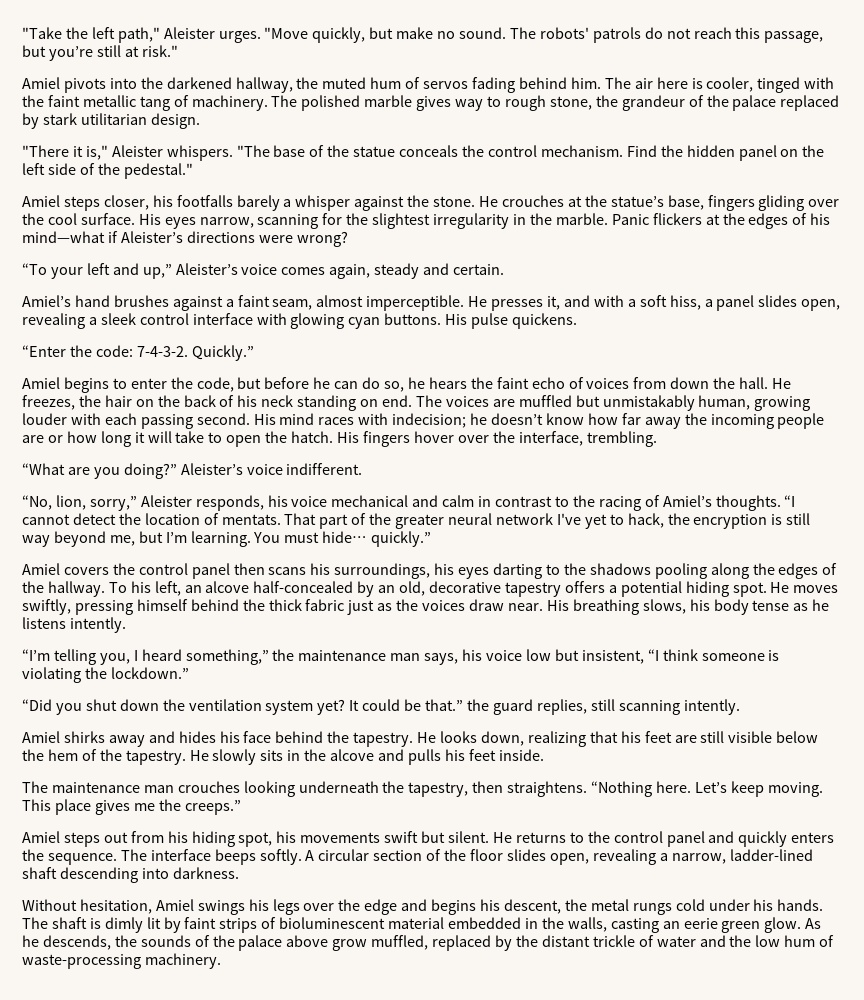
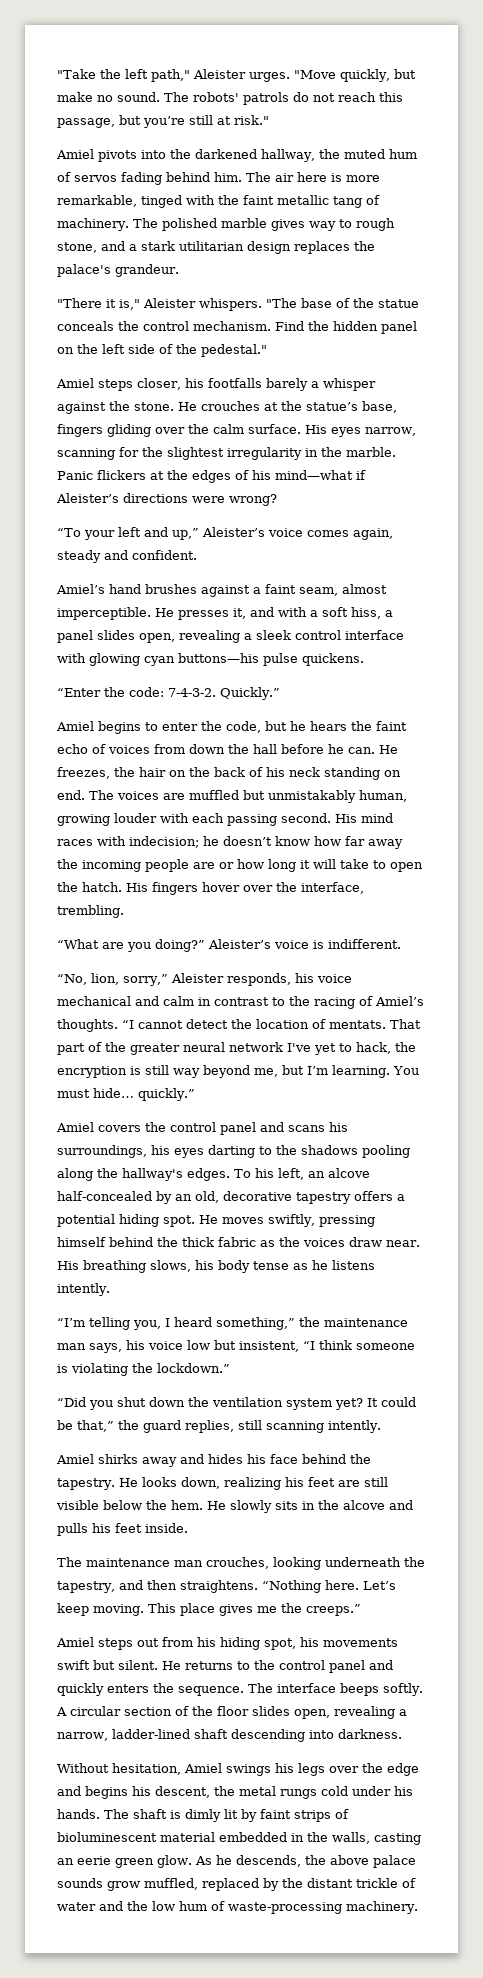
- The air here is cooler, tinged with the faint metallic tang of machinery.
+ The air here is more remarkable, tinged with the faint metallic tang of machinery.
- The polished marble gives way to rough stone, the grandeur of the palace replaced by stark utilitarian design.
+ The polished marble gives way to rough stone, and a stark utilitarian design replaces the palace's grandeur.
- He crouches at the statue’s base, fingers gliding over the cool surface.
+ He crouches at the statue’s base, fingers gliding over the calm surface.
- “To your left and up,” Aleister’s voice comes again, steady and certain.
+ “To your left and up,” Aleister’s voice comes again, steady and confident.
- He presses it, and with a soft hiss, a panel slides open, revealing a sleek control interface with glowing cyan buttons. His pulse quickens.
+ He presses it, and with a soft hiss, a panel slides open, revealing a sleek control interface with glowing cyan buttons—his pulse quickens.
- Amiel begins to enter the code, but before he can do so, he hears the faint echo of voices from down the hall.
+ Amiel begins to enter the code, but he hears the faint echo of voices from down the hall before he can.
- Aleister’s voice indifferent.
+ Aleister’s voice is indifferent.
- Amiel covers the control panel then scans his surroundings, his eyes darting to the shadows pooling along the edges of the hallway.
+ Amiel covers the control panel and scans his surroundings, his eyes darting to the shadows pooling along the hallway's edges.
- He moves swiftly, pressing himself behind the thick fabric just as the voices draw near.
+ He moves swiftly, pressing himself behind the thick fabric as the voices draw near.
- It could be that.” the guard replies, still scanning intently.
+ It could be that,” the guard replies, still scanning intently.
- He looks down, realizing that his feet are still visible below the hem of the tapestry.
+ He looks down, realizing his feet are still visible below the hem.
- The maintenance man crouches looking underneath the tapestry, then straightens.
+ The maintenance man crouches, looking underneath the tapestry, and then straightens.
- As he descends, the sounds of the palace above grow muffled, replaced by the distant trickle of water and the low hum of waste-processing machinery.
+ As he descends, the above palace sounds grow muffled, replaced by the distant trickle of water and the low hum of waste-processing machinery.

